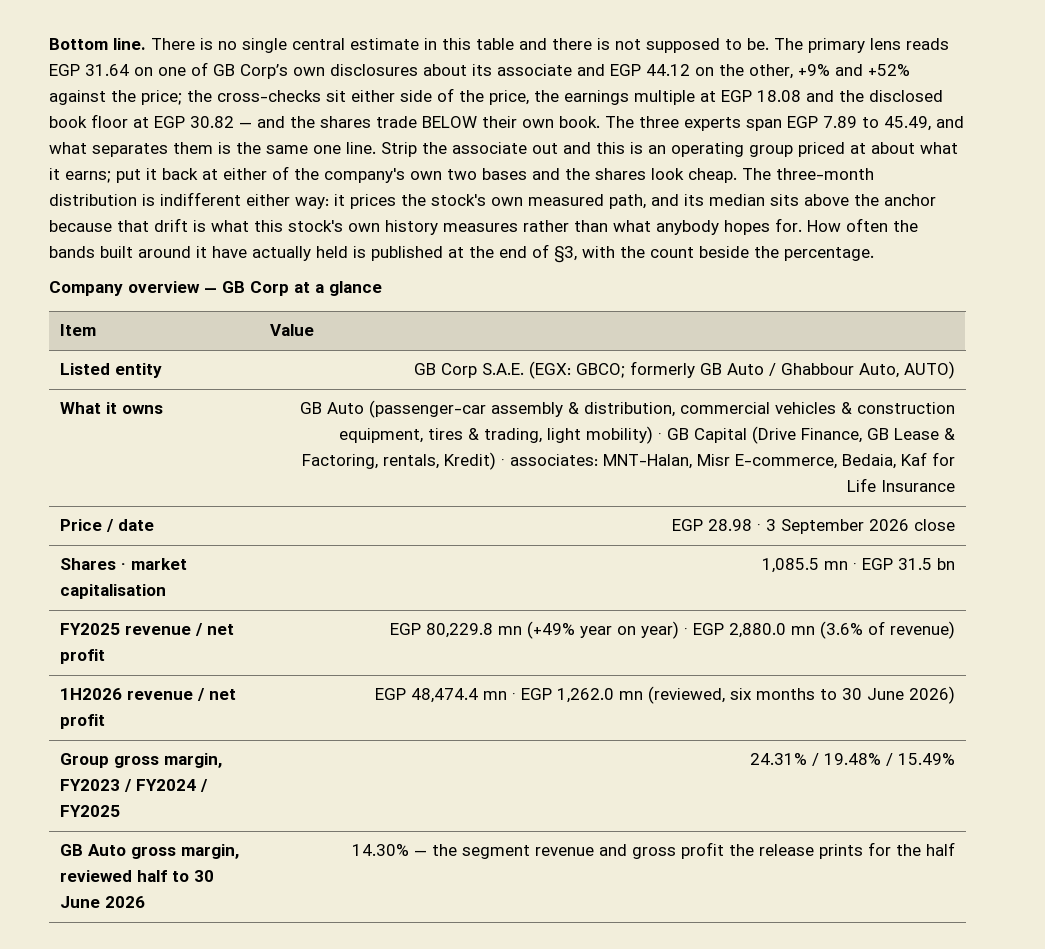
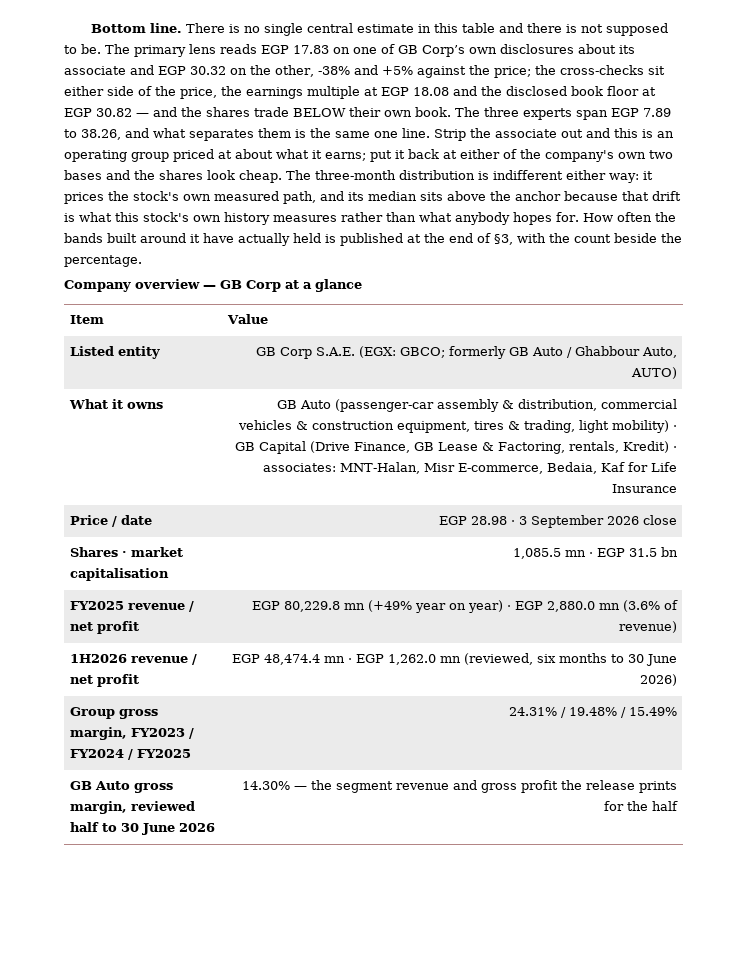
- The primary lens reads EGP 31.64 on one of GB Corp’s own disclosures about its associate and EGP 44.12 on the other, +9% and +52% against the price; the cross-checks sit either side of the price, the earnings multiple at EGP 18.08 and the disclosed book floor at EGP 30.82 — and the shares trade BELOW their own book.
+ The primary lens reads EGP 17.83 on one of GB Corp’s own disclosures about its associate and EGP 30.32 on the other, -38% and +5% against the price; the cross-checks sit either side of the price, the earnings multiple at EGP 18.08 and the disclosed book floor at EGP 30.82 — and the shares trade BELOW their own book.
- The three experts span EGP 7.89 to 45.49, and what separates them is the same one line.
+ The three experts span EGP 7.89 to 38.26, and what separates them is the same one line.

